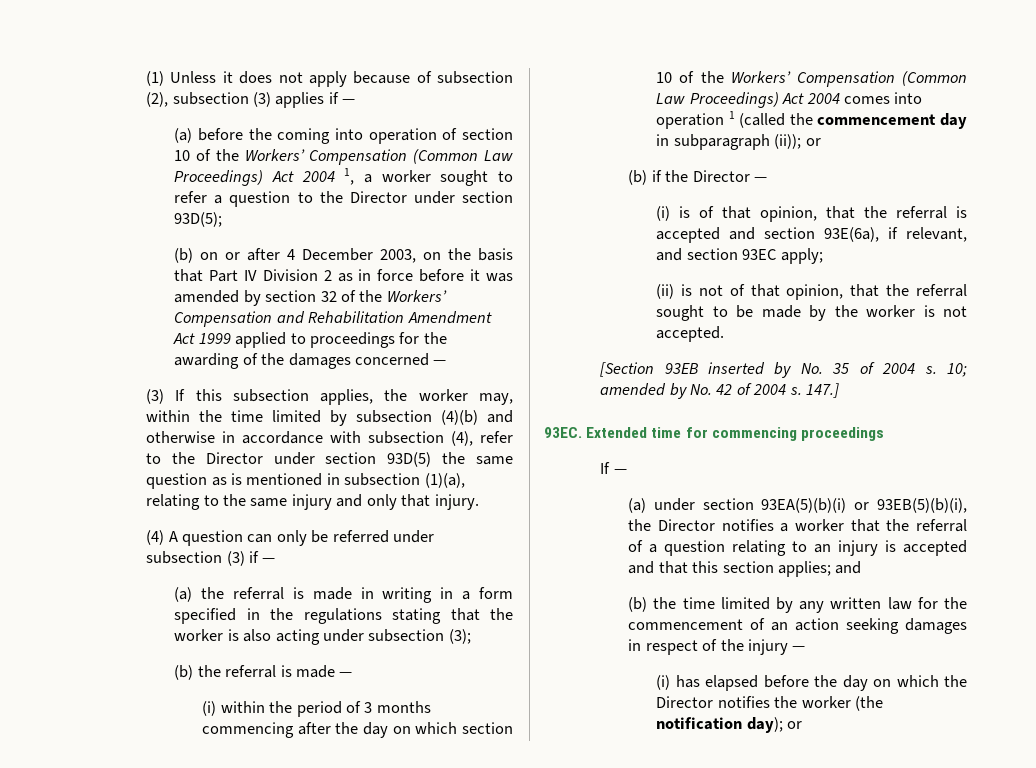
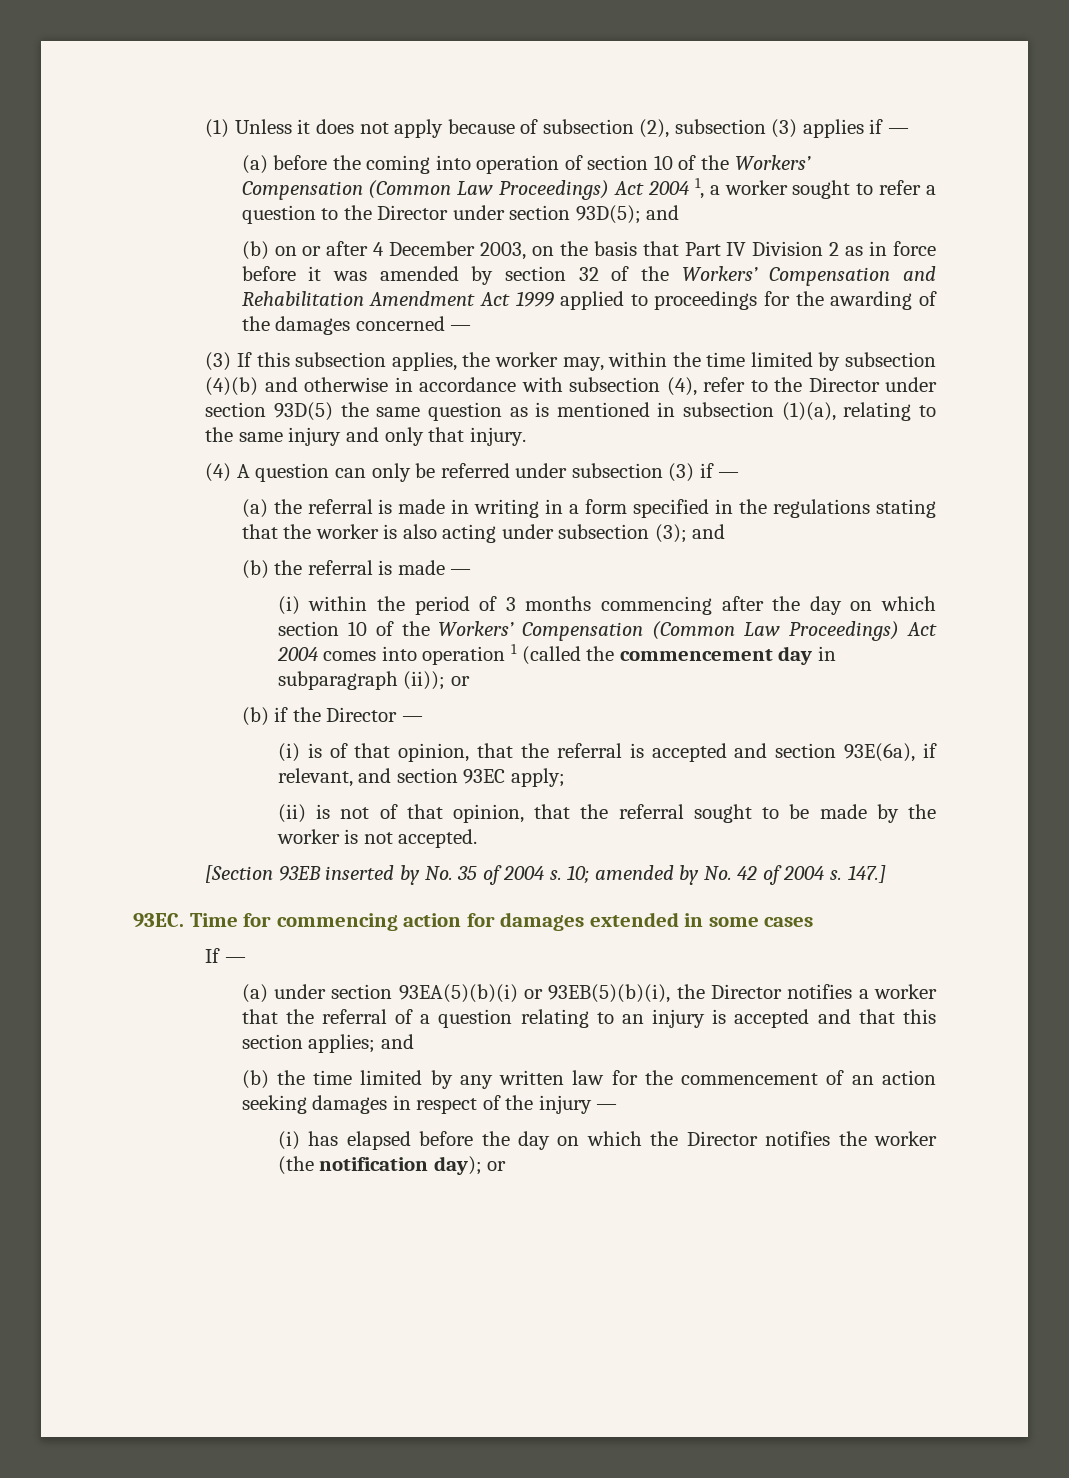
- (a) before the coming into operation of section 10 of the Workers’ Compensation (Common Law Proceedings) Act 2004 1, a worker sought to refer a question to the Director under section 93D(5);
+ (a) before the coming into operation of section 10 of the Workers’ Compensation (Common Law Proceedings) Act 2004 1, a worker sought to refer a question to the Director under section 93D(5); and
- (a) the referral is made in writing in a form specified in the regulations stating that the worker is also acting under subsection (3);
+ (a) the referral is made in writing in a form specified in the regulations stating that the worker is also acting under subsection (3); and
- Extended time for commencing proceedings
+ Time for commencing action for damages extended in some cases

